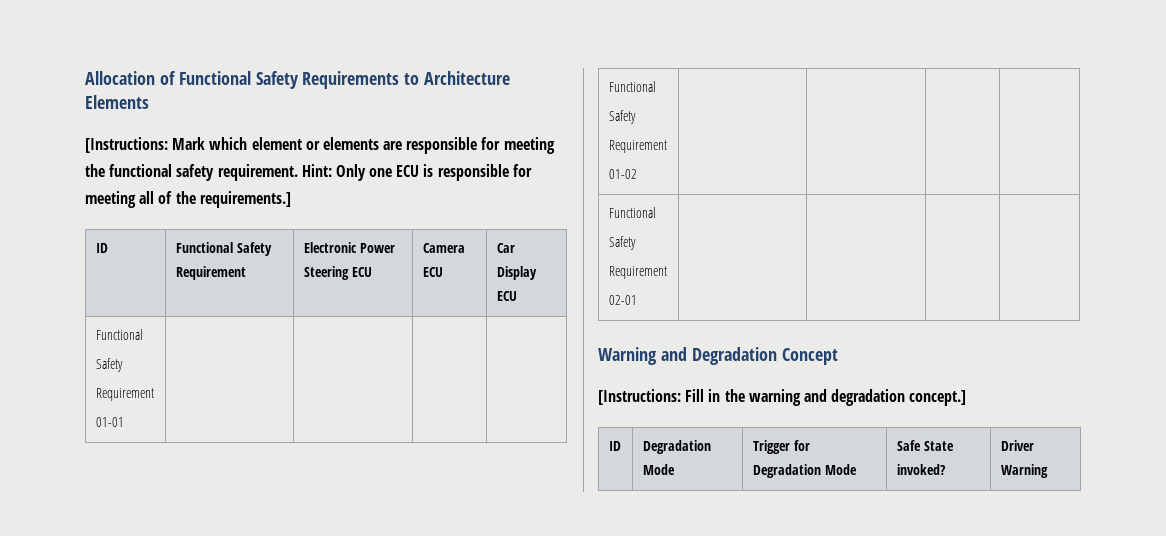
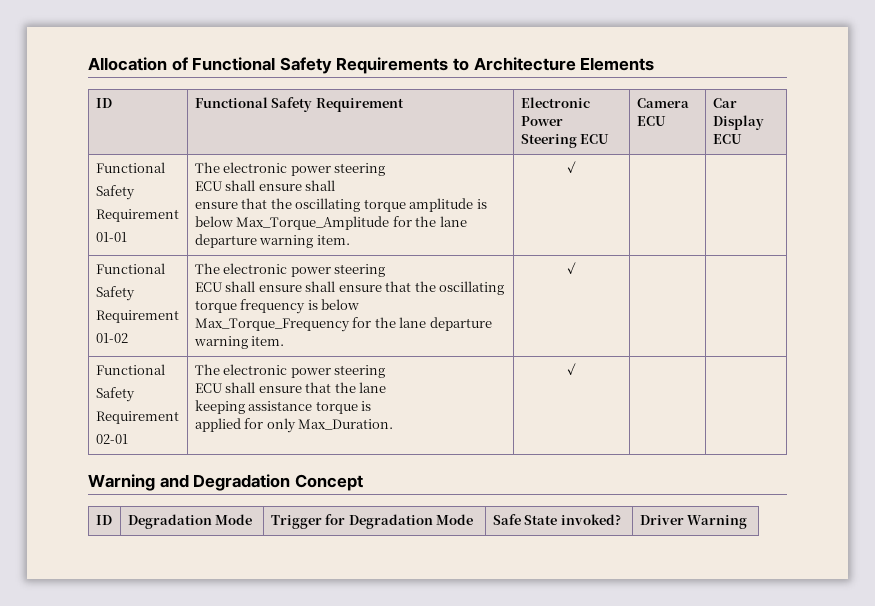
- [Instructions: Mark which element or elements are responsible for meeting the functional safety requirement. Hint: Only one ECU is responsible for meeting all of the requirements.]
  ID | Functional Safety Requirement | Electronic Power Steering ECU | Camera ECU | Car Display ECU
  Functional
  Safety
  Requirement
- 01-01 | | | |
+ 01-01 | The electronic power steering
+ ECU shall ensure shall
+ ensure that the oscillating torque amplitude is below Max_Torque_Amplitude for the lane departure warning item. | ✓ | |
  Functional
  Safety
  Requirement
- 01-02 | | | |
+ 01-02 | The electronic power steering
+ ECU shall ensure shall ensure that the oscillating torque frequency is below Max_Torque_Frequency for the lane departure warning item. | ✓ | |
  Functional
  Safety
  Requirement
- 02-01 | | | |
+ 02-01 | The electronic power steering
+ ECU shall ensure that the lane
+ keeping assistance torque is
+ applied for only Max_Duration. | ✓ | |
  Warning and Degradation Concept
- [Instructions: Fill in the warning and degradation concept.]

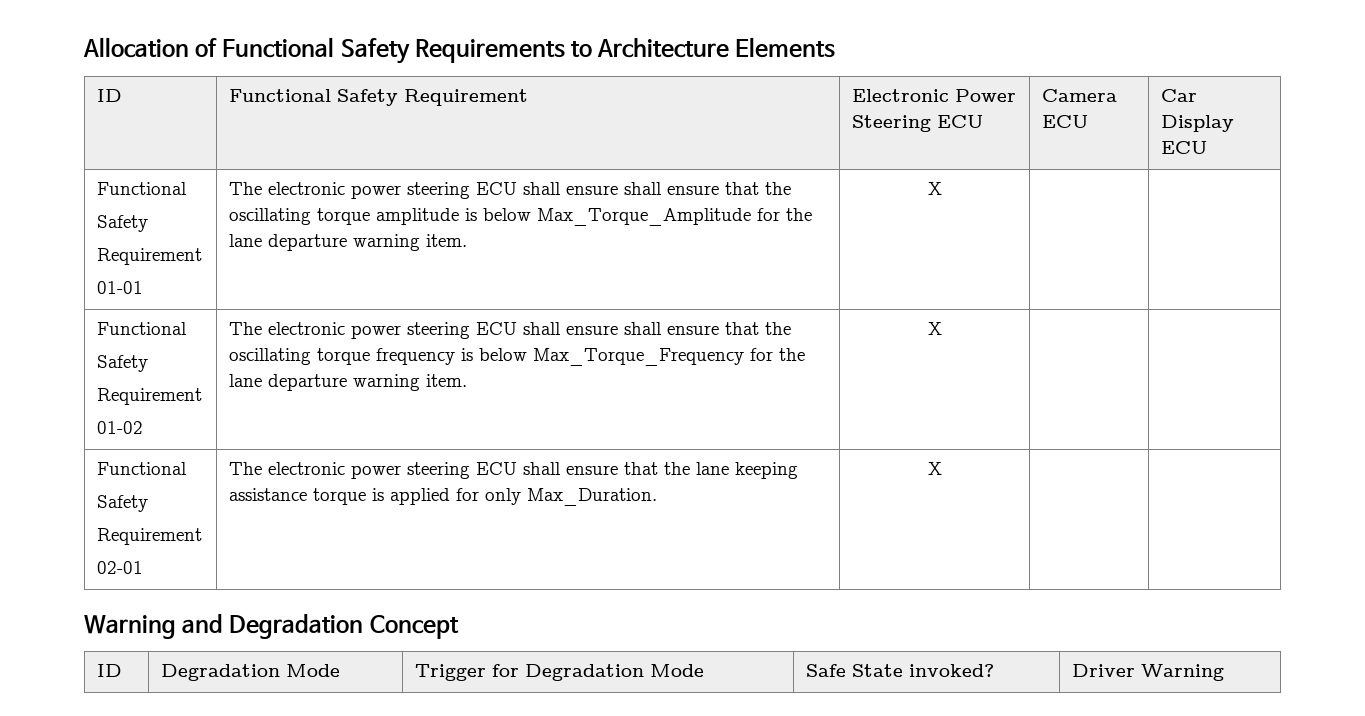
  ID | Functional Safety Requirement | Electronic Power Steering ECU | Camera ECU | Car Display ECU
  Functional
  Safety
  Requirement
- 01-01 | The electronic power steering
- ECU shall ensure shall
- ensure that the oscillating torque amplitude is below Max_Torque_Amplitude for the lane departure warning item. | ✓ | |
+ 01-01 | The electronic power steering ECU shall ensure shall ensure that the oscillating torque amplitude is below Max_Torque_Amplitude for the lane departure warning item. | X | |
  Functional
  Safety
  Requirement
- 01-02 | The electronic power steering
- ECU shall ensure shall ensure that the oscillating torque frequency is below Max_Torque_Frequency for the lane departure warning item. | ✓ | |
+ 01-02 | The electronic power steering ECU shall ensure shall ensure that the oscillating torque frequency is below Max_Torque_Frequency for the lane departure warning item. | X | |
  Functional
  Safety
  Requirement
- 02-01 | The electronic power steering
- ECU shall ensure that the lane
- keeping assistance torque is
- applied for only Max_Duration. | ✓ | |
+ 02-01 | The electronic power steering ECU shall ensure that the lane keeping assistance torque is applied for only Max_Duration. | X | |

